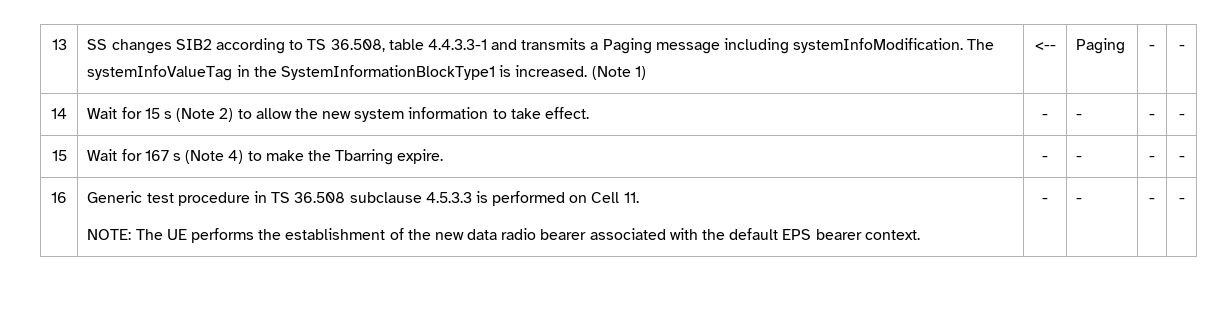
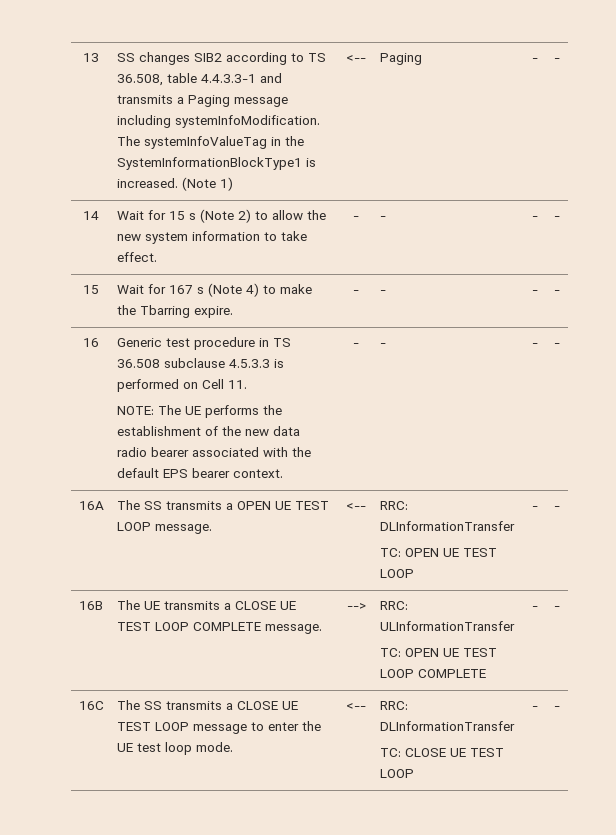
+ 16A | The SS transmits a OPEN UE TEST LOOP message. | <-- | RRC: DLInformationTransfer
+ TC: OPEN UE TEST LOOP | - | -
+ 16B | The UE transmits a CLOSE UE TEST LOOP COMPLETE message. | --> | RRC: ULInformationTransfer
+ TC: OPEN UE TEST LOOP COMPLETE | - | -
+ 16C | The SS transmits a CLOSE UE TEST LOOP message to enter the UE test loop mode. | <-- | RRC: DLInformationTransfer
+ TC: CLOSE UE TEST LOOP | - | -

